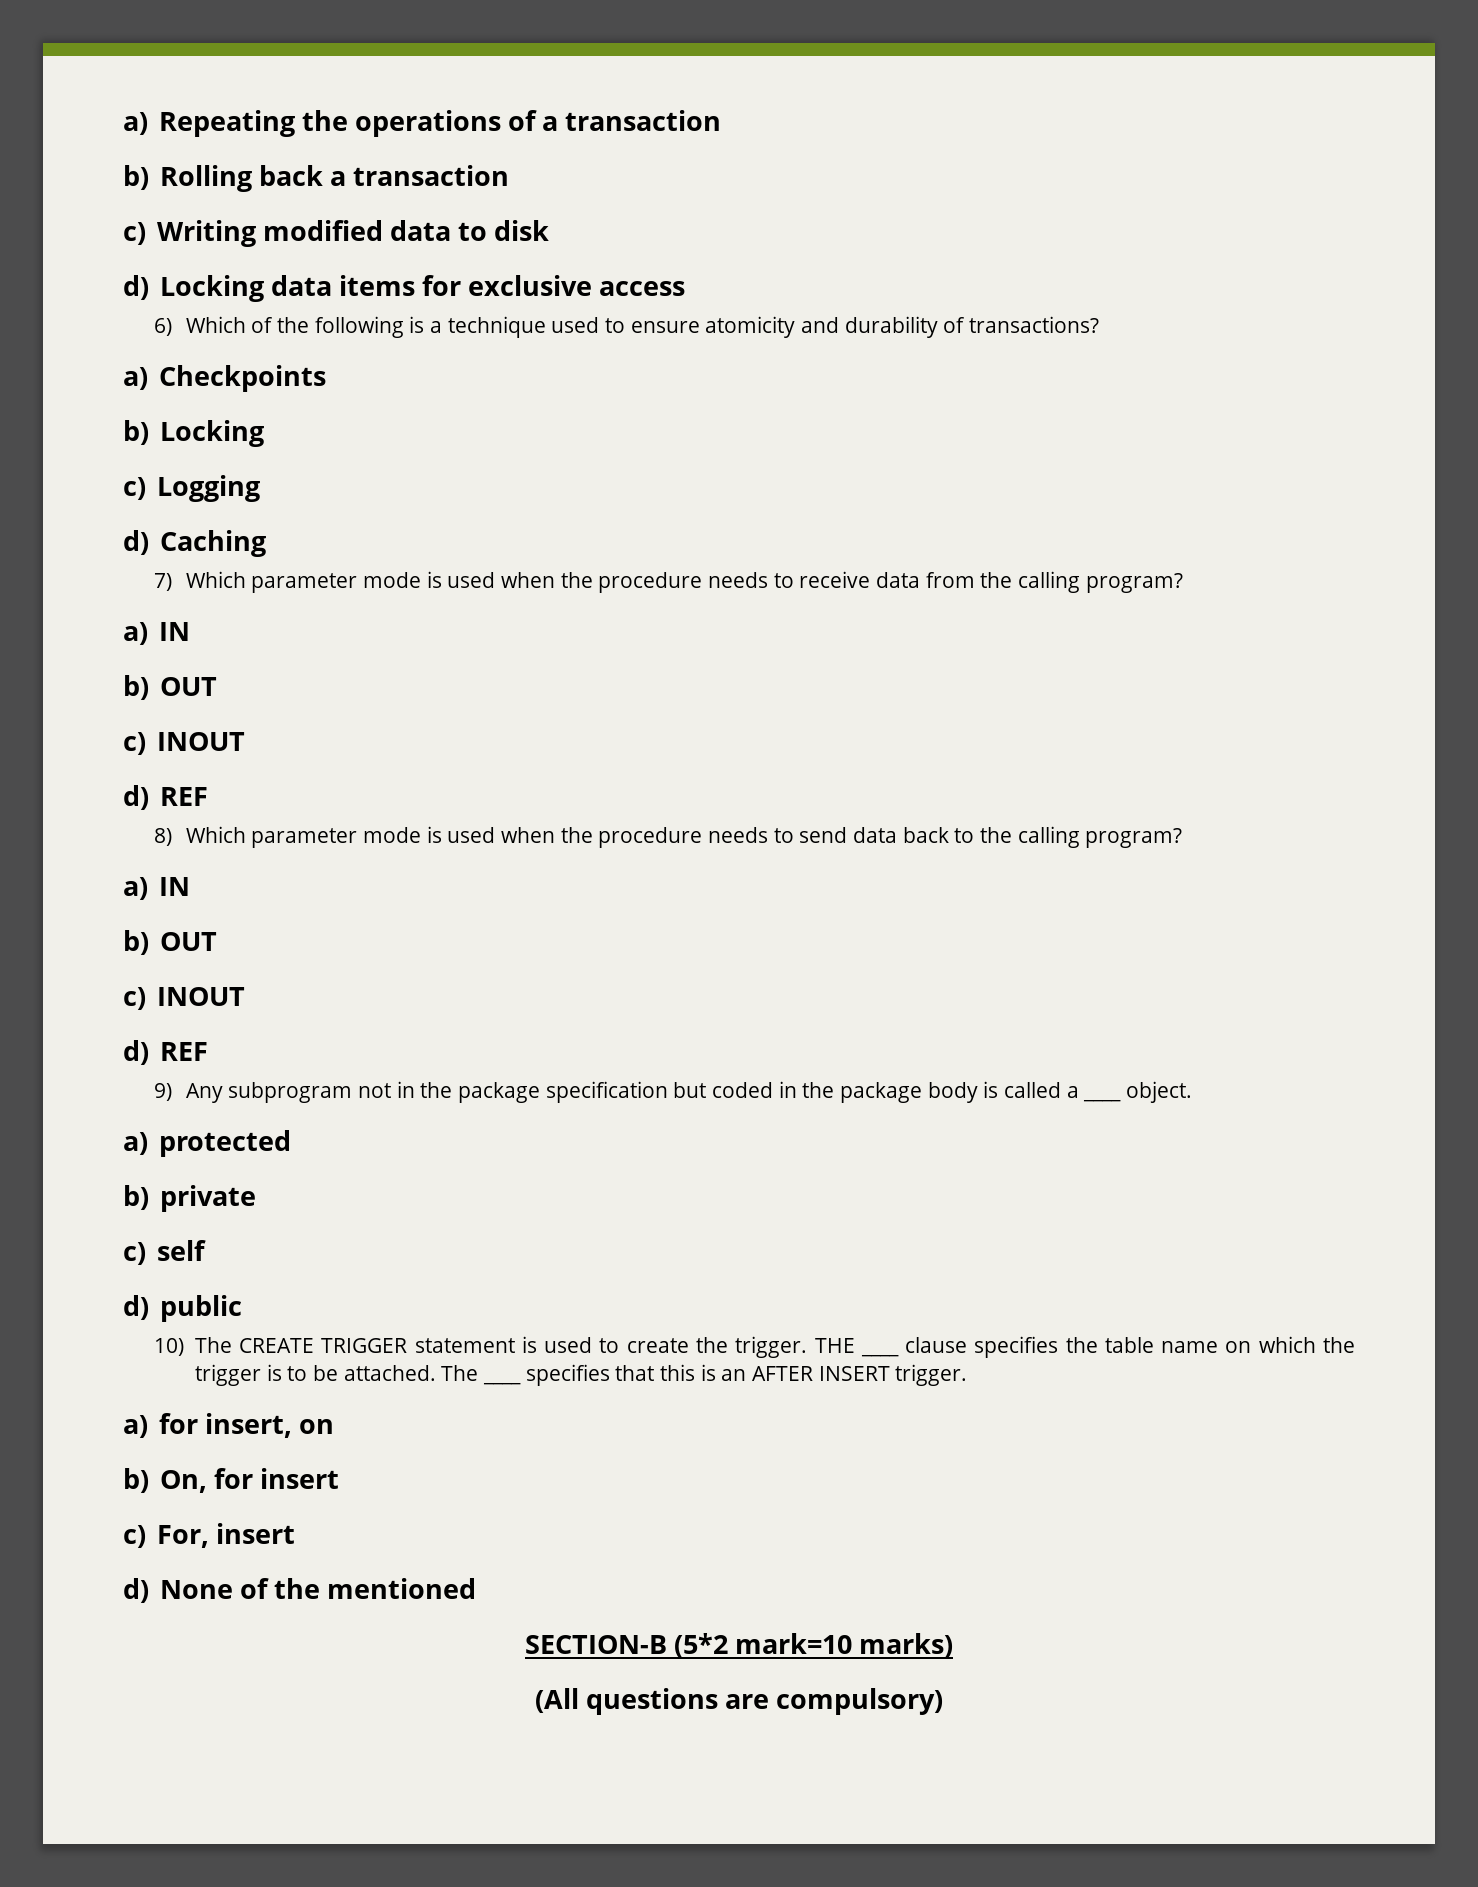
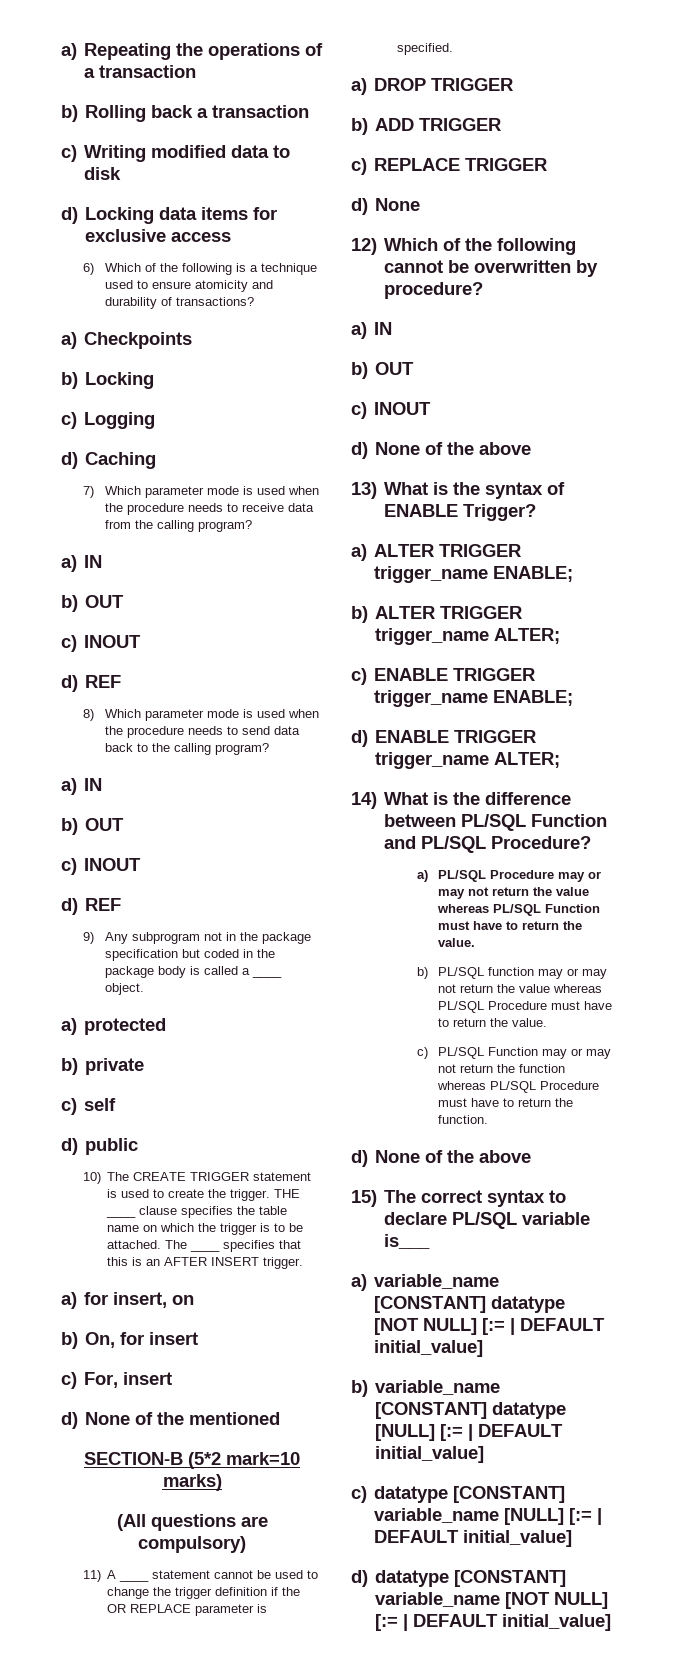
+ 11) A ____ statement cannot be used to change the trigger definition if the OR REPLACE parameter is specified.
+ a) DROP TRIGGER
+ b) ADD TRIGGER
+ c) REPLACE TRIGGER
+ d) None
+ 12) Which of the following cannot be overwritten by procedure?
+ a) IN
+ b) OUT
+ c) INOUT
+ d) None of the above
+ 13) What is the syntax of ENABLE Trigger?
+ a) ALTER TRIGGER trigger_name ENABLE;
+ b) ALTER TRIGGER trigger_name ALTER;
+ c) ENABLE TRIGGER trigger_name ENABLE;
+ d) ENABLE TRIGGER trigger_name ALTER;
+ 14) What is the difference between PL/SQL Function and PL/SQL Procedure?
+ a) PL/SQL Procedure may or may not return the value whereas PL/SQL Function must have to return the value.
+ b) PL/SQL function may or may not return the value whereas PL/SQL Procedure must have to return the value.
+ c) PL/SQL Function may or may not return the function whereas PL/SQL Procedure must have to return the function.
+ d) None of the above
+ 15) The correct syntax to declare PL/SQL variable is___
+ a) variable_name [CONSTANT] datatype [NOT NULL] [:= | DEFAULT initial_value]
+ b) variable_name [CONSTANT] datatype [NULL] [:= | DEFAULT initial_value]
+ c) datatype [CONSTANT] variable_name [NULL] [:= | DEFAULT initial_value]
+ d) datatype [CONSTANT] variable_name [NOT NULL] [:= | DEFAULT initial_value]

